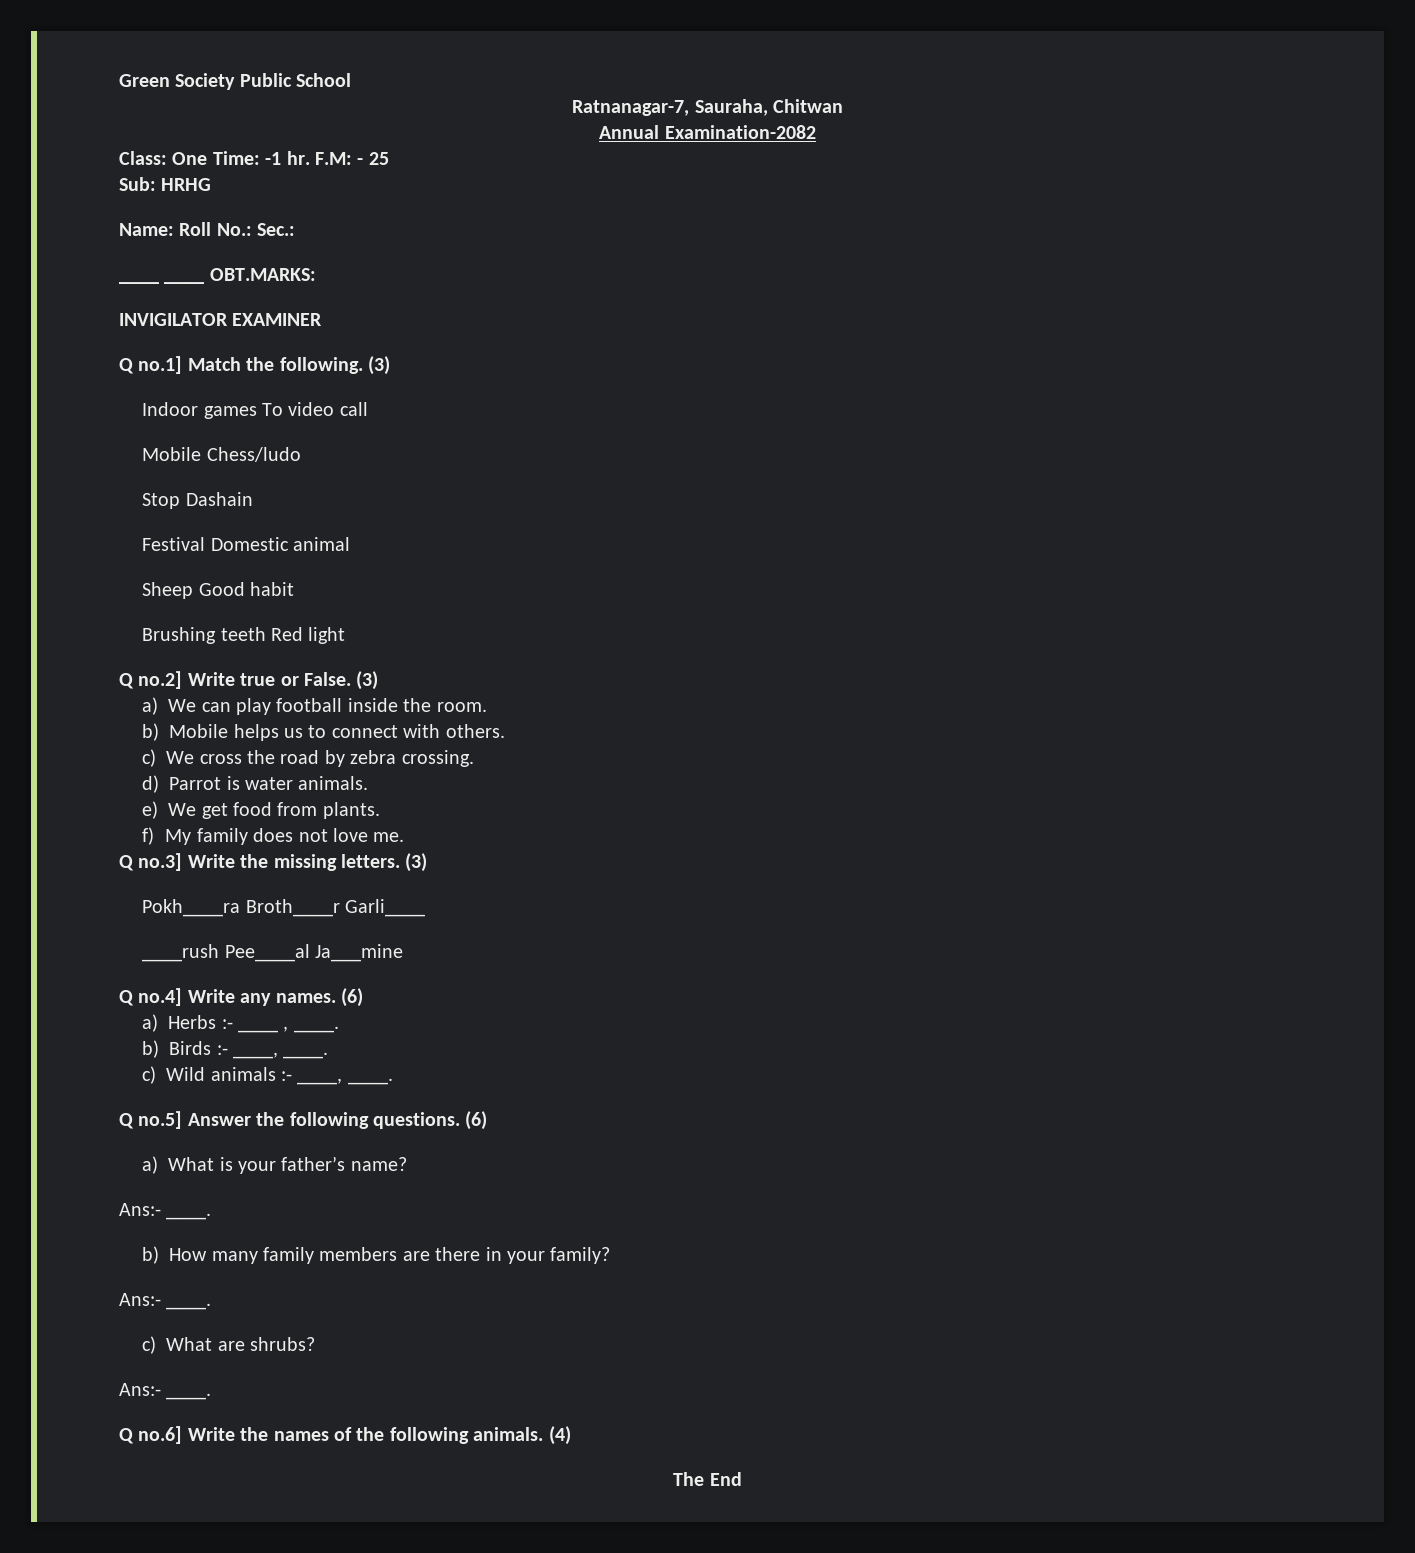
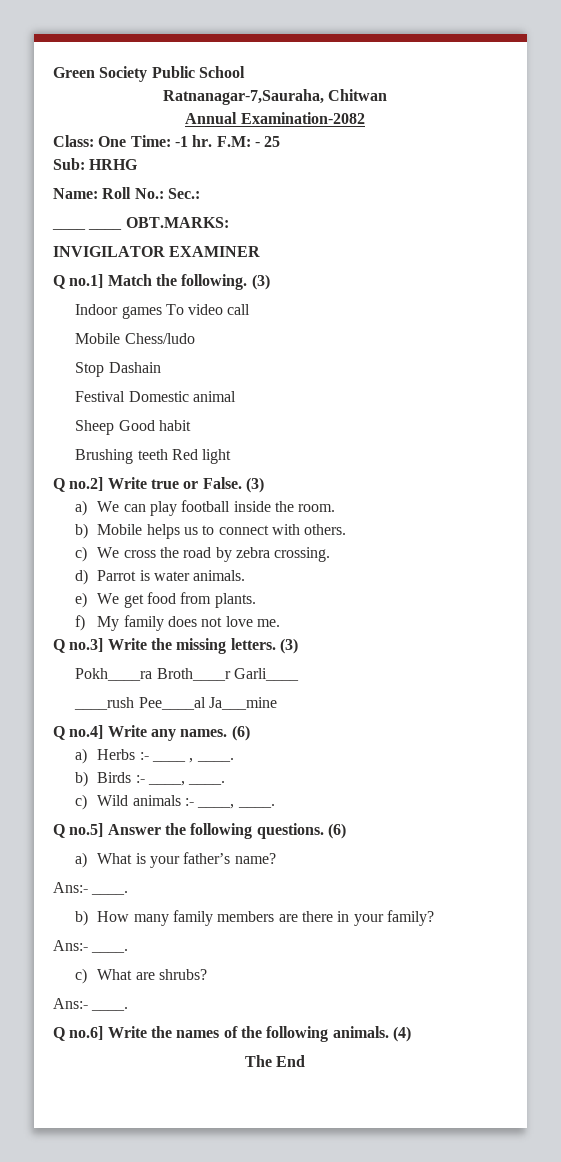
- Ratnanagar-7, Sauraha, Chitwan
+ Ratnanagar-7,Sauraha, Chitwan

